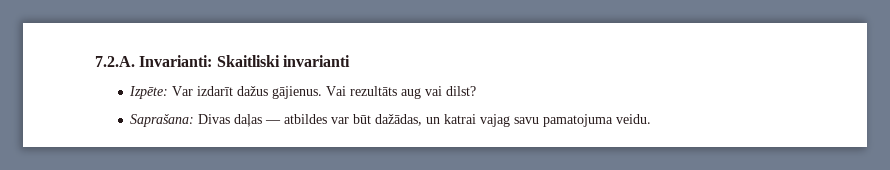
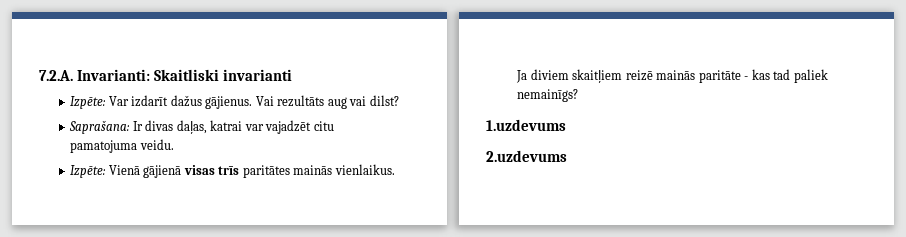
- Saprašana: Divas daļas — atbildes var būt dažādas, un katrai vajag savu pamatojuma veidu.
+ Saprašana: Ir divas daļas, katrai var vajadzēt citu pamatojuma veidu.
+ Izpēte: Vienā gājienā visas trīs paritātes mainās vienlaikus. Ja diviem skaitļiem reizē mainās paritāte - kas tad paliek nemainīgs?
+ 1.uzdevums
+ 2.uzdevums

